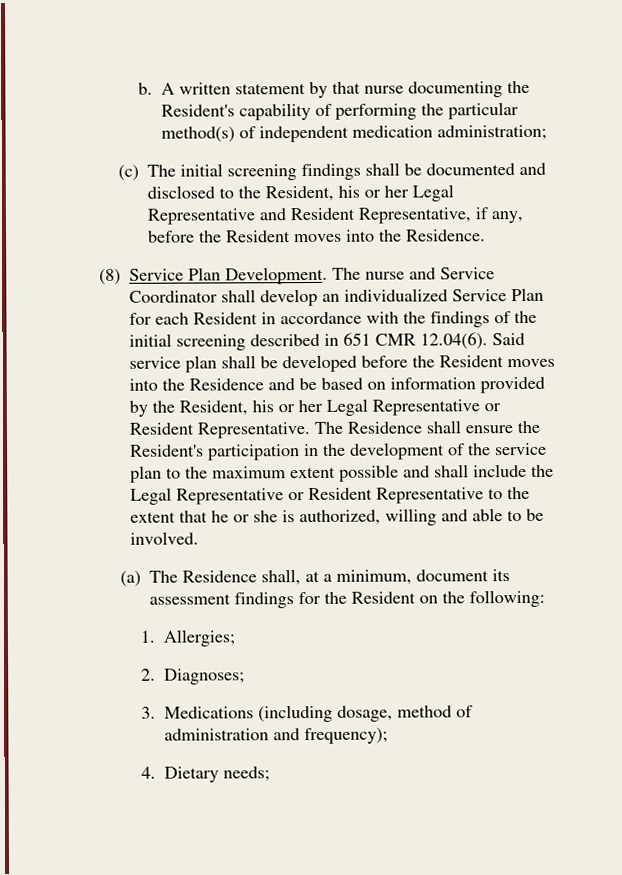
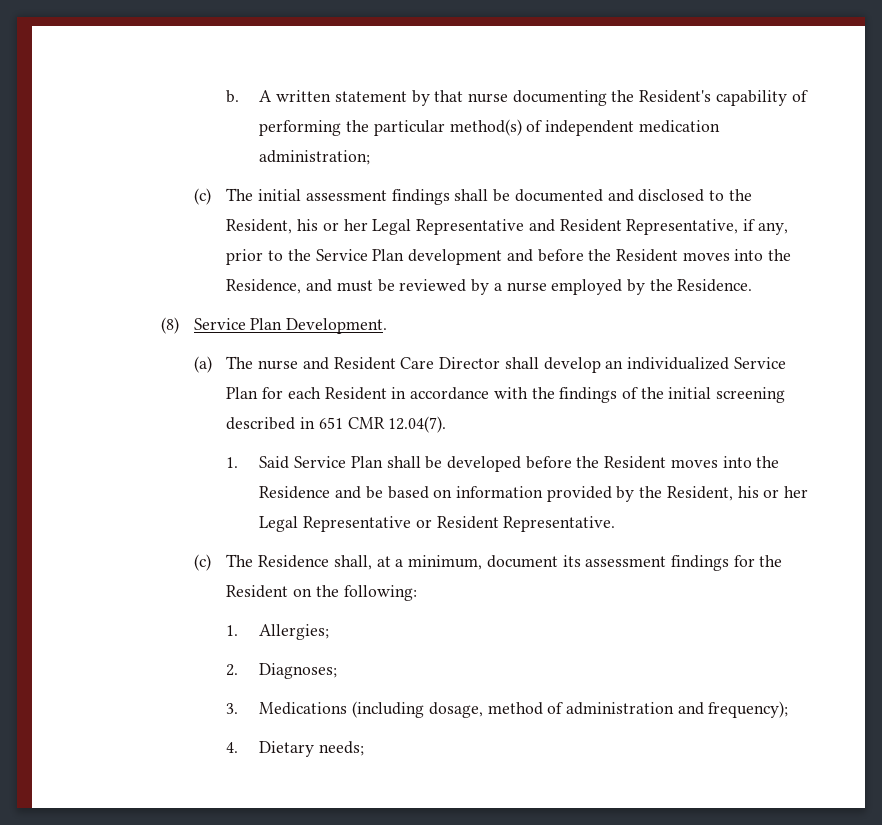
- (c) The initial screening findings shall be documented and disclosed to the Resident, his or her Legal Representative and Resident Representative, if any, before the Resident moves into the Residence.
+ (c) The initial assessment findings shall be documented and disclosed to the Resident, his or her Legal Representative and Resident Representative, if any, prior to the Service Plan development and before the Resident moves into the Residence, and must be reviewed by a nurse employed by the Residence.
- (8) Service Plan Development. The nurse and Service Coordinator shall develop an individualized Service Plan for each Resident in accordance with the findings of the initial screening described in 651 CMR 12.04(6). Said service plan shall be developed before the Resident moves into the Residence and be based on information provided by the Resident, his or her Legal Representative or Resident Representative. The Residence shall ensure the Resident's participation in the development of the service plan to the maximum extent possible and shall include the Legal Representative or Resident Representative to the extent that he or she is authorized, willing and able to be involved.
- (a) The Residence shall, at a minimum, document its assessment findings for the Resident on the following:
+ (8) Service Plan Development.
+ (a) The nurse and Resident Care Director shall develop an individualized Service Plan for each Resident in accordance with the findings of the initial screening described in 651 CMR 12.04(7).
+ 1. Said Service Plan shall be developed before the Resident moves into the Residence and be based on information provided by the Resident, his or her Legal Representative or Resident Representative.
+ (c) The Residence shall, at a minimum, document its assessment findings for the Resident on the following:

